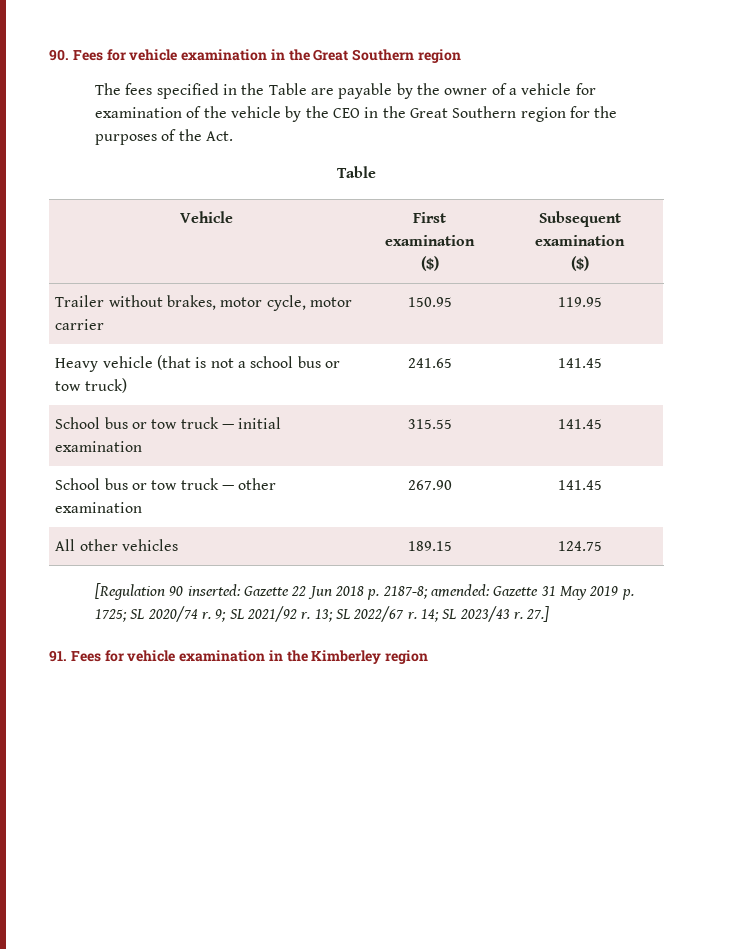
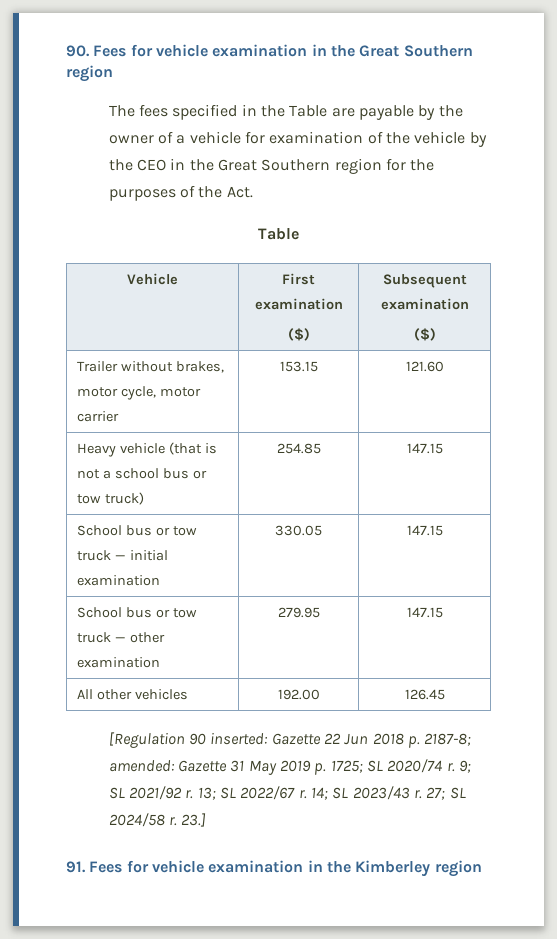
- Trailer without brakes, motor cycle, motor carrier | 150.95 | 119.95
+ Trailer without brakes, motor cycle, motor carrier | 153.15 | 121.60
- Heavy vehicle (that is not a school bus or tow truck) | 241.65 | 141.45
+ Heavy vehicle (that is not a school bus or tow truck) | 254.85 | 147.15
- School bus or tow truck — initial examination | 315.55 | 141.45
+ School bus or tow truck — initial examination | 330.05 | 147.15
- School bus or tow truck — other examination | 267.90 | 141.45
+ School bus or tow truck — other examination | 279.95 | 147.15
- All other vehicles | 189.15 | 124.75
+ All other vehicles | 192.00 | 126.45
- 27.]
+ 27; SL 2024/58 r. 23.]

